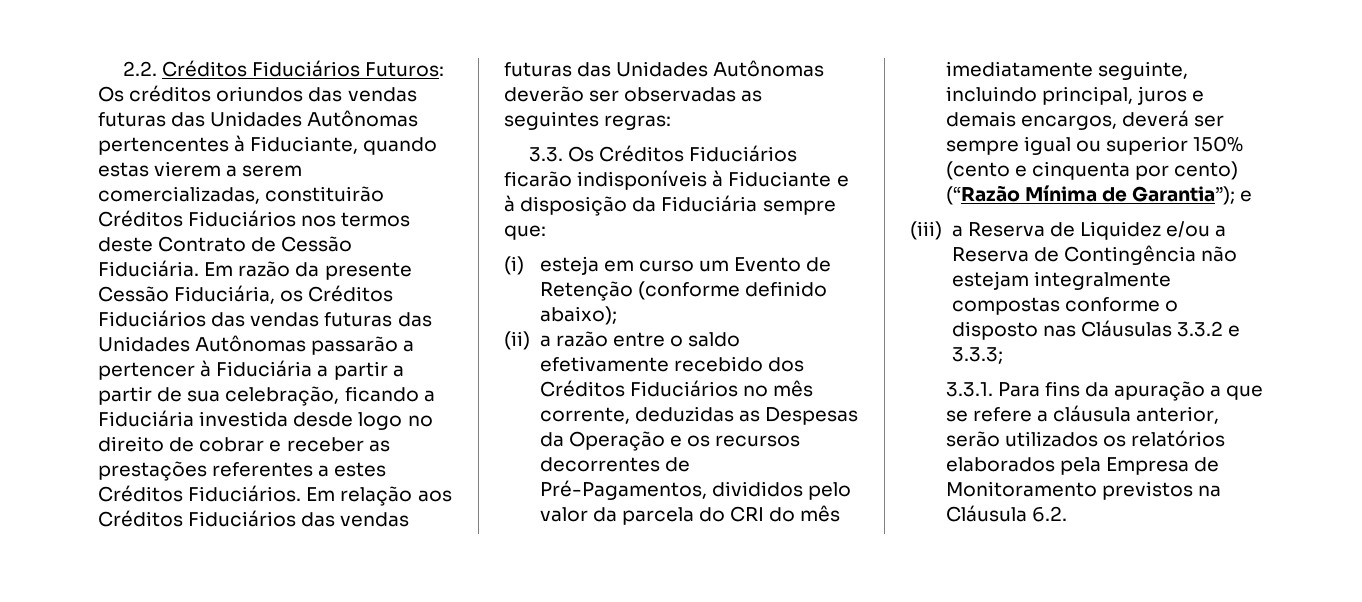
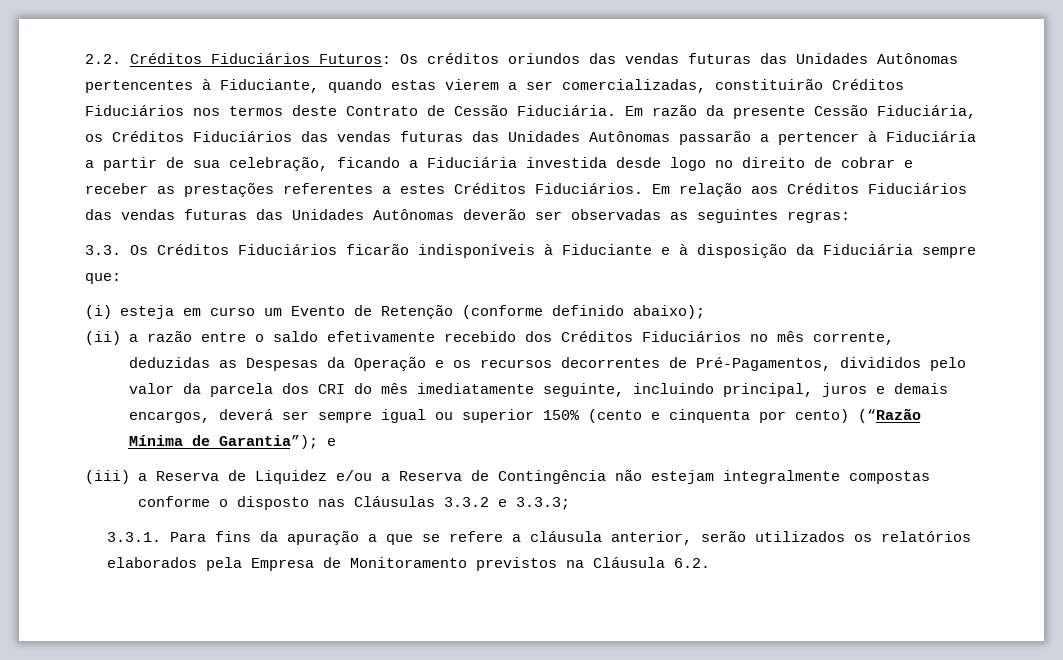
- 2.2. Créditos Fiduciários Futuros: Os créditos oriundos das vendas futuras das Unidades Autônomas pertencentes à Fiduciante, quando estas vierem a serem comercializadas, constituirão Créditos Fiduciários nos termos deste Contrato de Cessão Fiduciária.
+ 2.2. Créditos Fiduciários Futuros: Os créditos oriundos das vendas futuras das Unidades Autônomas pertencentes à Fiduciante, quando estas vierem a ser comercializadas, constituirão Créditos Fiduciários nos termos deste Contrato de Cessão Fiduciária.
- Em razão da presente Cessão Fiduciária, os Créditos Fiduciários das vendas futuras das Unidades Autônomas passarão a pertencer à Fiduciária a partir a partir de sua celebração, ficando a Fiduciária investida desde logo no direito de cobrar e receber as prestações referentes a estes Créditos Fiduciários.
+ Em razão da presente Cessão Fiduciária, os Créditos Fiduciários das vendas futuras das Unidades Autônomas passarão a pertencer à Fiduciária a partir de sua celebração, ficando a Fiduciária investida desde logo no direito de cobrar e receber as prestações referentes a estes Créditos Fiduciários.
- (ii) a razão entre o saldo efetivamente recebido dos Créditos Fiduciários no mês corrente, deduzidas as Despesas da Operação e os recursos decorrentes de Pré-Pagamentos, divididos pelo valor da parcela do CRI do mês imediatamente seguinte, incluindo principal, juros e demais encargos, deverá ser sempre igual ou superior 150% (cento e cinquenta por cento) (“Razão Mínima de Garantia”); e
+ (ii) a razão entre o saldo efetivamente recebido dos Créditos Fiduciários no mês corrente, deduzidas as Despesas da Operação e os recursos decorrentes de Pré-Pagamentos, divididos pelo valor da parcela dos CRI do mês imediatamente seguinte, incluindo principal, juros e demais encargos, deverá ser sempre igual ou superior 150% (cento e cinquenta por cento) (“Razão Mínima de Garantia”); e

